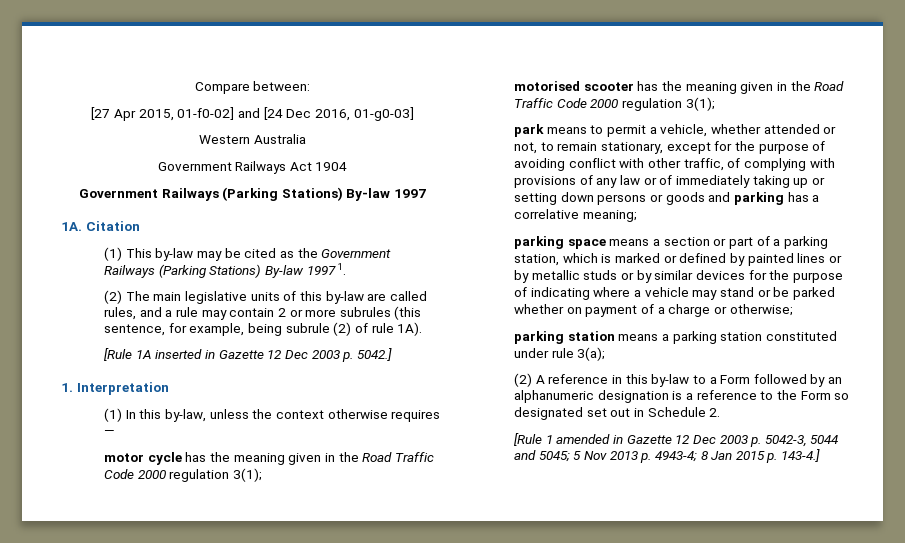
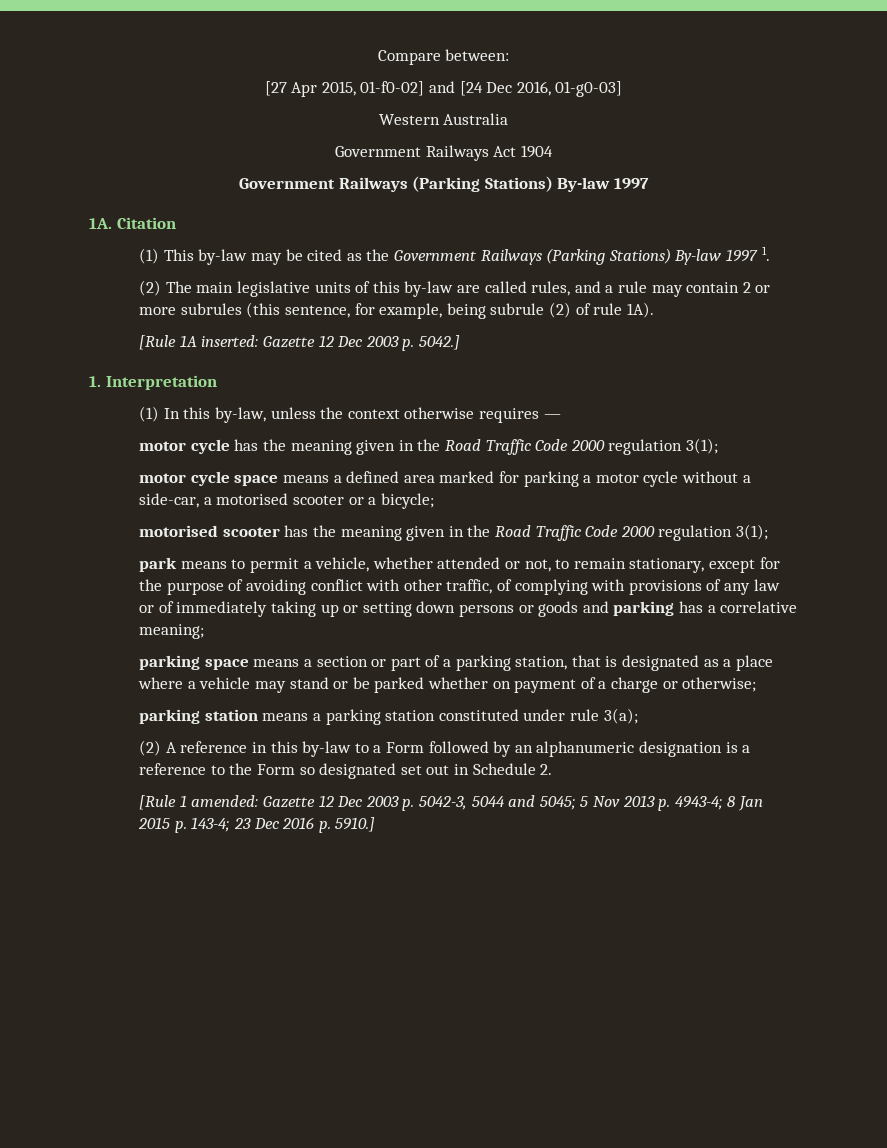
- [Rule 1A inserted in Gazette 12 Dec 2003 p. 5042.]
+ [Rule 1A inserted: Gazette 12 Dec 2003 p. 5042.]
+ motor cycle space means a defined area marked for parking a motor cycle without a side-car, a motorised scooter or a bicycle;
- parking space means a section or part of a parking station, which is marked or defined by painted lines or by metallic studs or by similar devices for the purpose of indicating where a vehicle may stand or be parked whether on payment of a charge or otherwise;
+ parking space means a section or part of a parking station, that is designated as a place where a vehicle may stand or be parked whether on payment of a charge or otherwise;
- [Rule 1 amended in Gazette 12 Dec 2003 p. 5042-3, 5044 and 5045; 5 Nov 2013 p. 4943-4; 8 Jan 2015 p. 143-4.]
+ [Rule 1 amended: Gazette 12 Dec 2003 p. 5042-3, 5044 and 5045; 5 Nov 2013 p. 4943-4; 8 Jan 2015 p. 143-4; 23 Dec 2016 p. 5910.]

